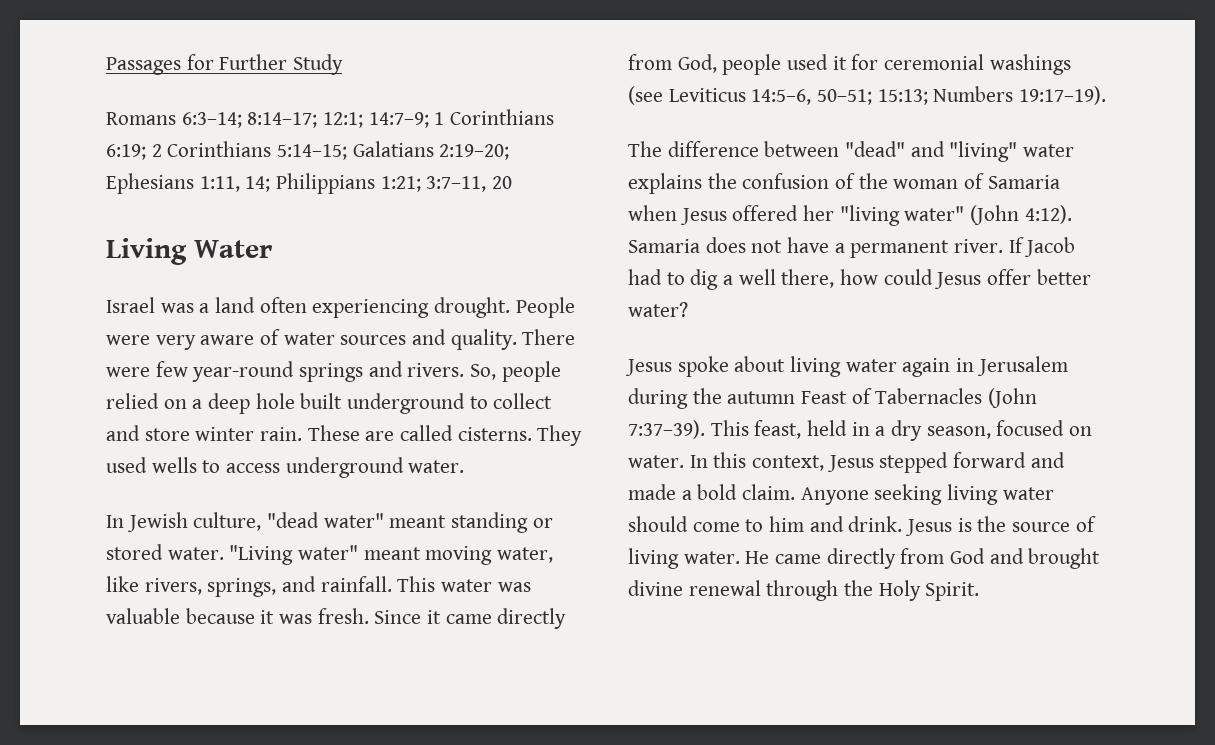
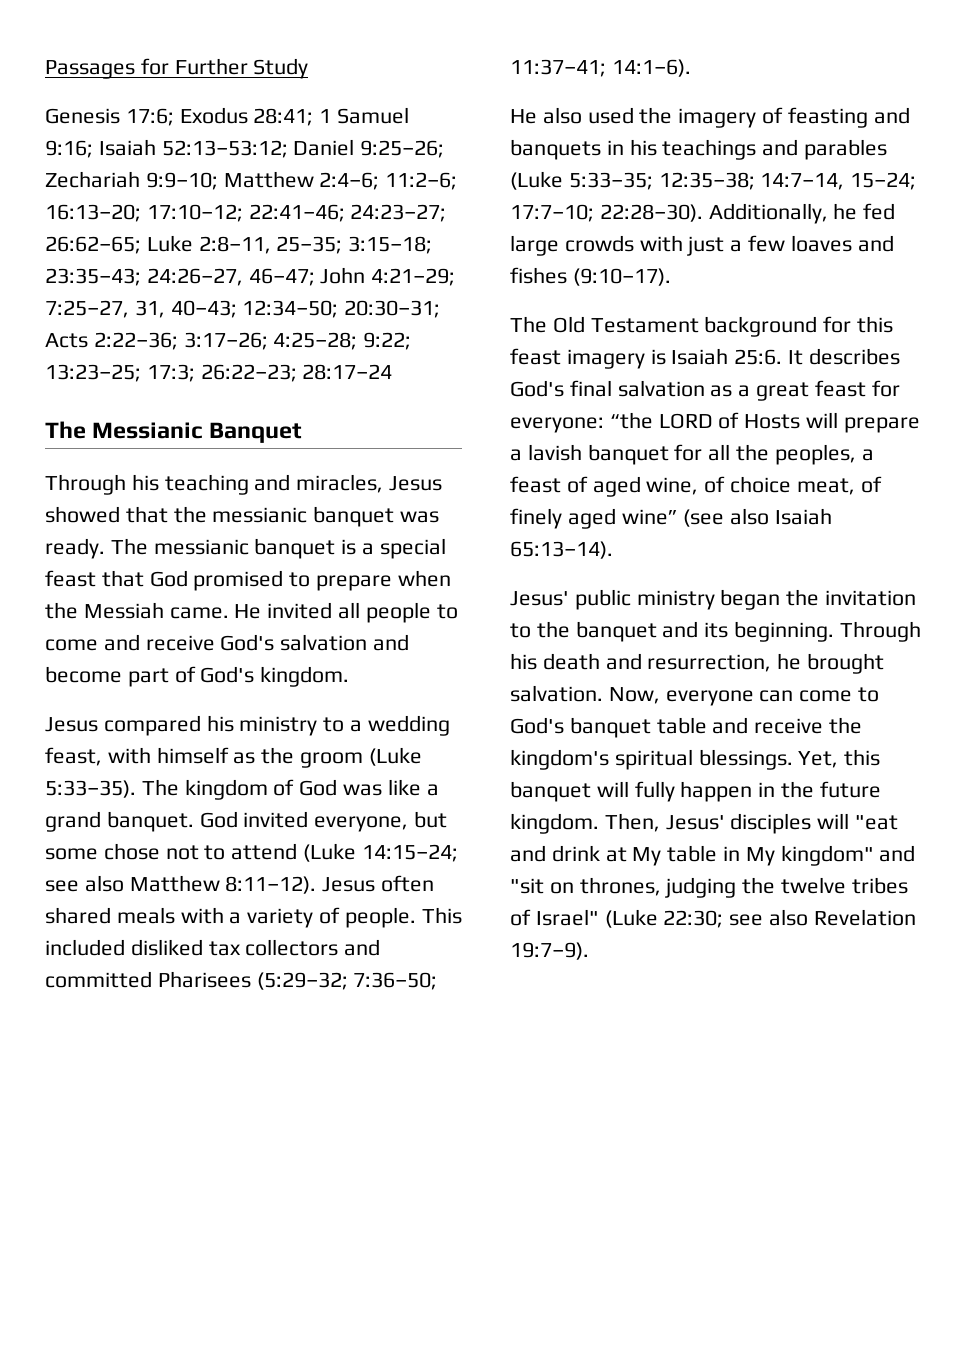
- Romans 6:3–14; 8:14–17; 12:1; 14:7–9; 1 Corinthians 6:19; 2 Corinthians 5:14–15; Galatians 2:19–20; Ephesians 1:11, 14; Philippians 1:21; 3:7–11, 20
- Living Water
- Israel was a land often experiencing drought. People were very aware of water sources and quality. There were few year-round springs and rivers. So, people relied on a deep hole built underground to collect and store winter rain. These are called cisterns. They used wells to access underground water.
- In Jewish culture, "dead water" meant standing or stored water. "Living water" meant moving water, like rivers, springs, and rainfall. This water was valuable because it was fresh. Since it came directly from God, people used it for ceremonial washings (see Leviticus 14:5–6, 50–51; 15:13; Numbers 19:17–19).
- The difference between "dead" and "living" water explains the confusion of the woman of Samaria when Jesus offered her "living water" (John 4:12). Samaria does not have a permanent river. If Jacob had to dig a well there, how could Jesus offer better water?
- Jesus spoke about living water again in Jerusalem during the autumn Feast of Tabernacles (John 7:37–39). This feast, held in a dry season, focused on water. In this context, Jesus stepped forward and made a bold claim. Anyone seeking living water should come to him and drink. Jesus is the source of living water. He came directly from God and brought divine renewal through the Holy Spirit.
+ Genesis 17:6; Exodus 28:41; 1 Samuel 9:16; Isaiah 52:13–53:12; Daniel 9:25–26; Zechariah 9:9–10; Matthew 2:4–6; 11:2–6; 16:13–20; 17:10–12; 22:41–46; 24:23–27; 26:62–65; Luke 2:8–11, 25–35; 3:15–18; 23:35–43; 24:26–27, 46–47; John 4:21–29; 7:25–27, 31, 40–43; 12:34–50; 20:30–31; Acts 2:22–36; 3:17–26; 4:25–28; 9:22; 13:23–25; 17:3; 26:22–23; 28:17–24
+ The Messianic Banquet
+ Through his teaching and miracles, Jesus showed that the messianic banquet was ready. The messianic banquet is a special feast that God promised to prepare when the Messiah came. He invited all people to come and receive God's salvation and become part of God's kingdom.
+ Jesus compared his ministry to a wedding feast, with himself as the groom (Luke 5:33–35). The kingdom of God was like a grand banquet. God invited everyone, but some chose not to attend (Luke 14:15–24; see also Matthew 8:11–12). Jesus often shared meals with a variety of people. This included disliked tax collectors and committed Pharisees (5:29–32; 7:36–50; 11:37–41; 14:1–6).
+ He also used the imagery of feasting and banquets in his teachings and parables (Luke 5:33–35; 12:35–38; 14:7–14, 15–24; 17:7–10; 22:28–30). Additionally, he fed large crowds with just a few loaves and fishes (9:10–17).
+ The Old Testament background for this feast imagery is Isaiah 25:6. It describes God's final salvation as a great feast for everyone: “the LORD of Hosts will prepare a lavish banquet for all the peoples, a feast of aged wine, of choice meat, of finely aged wine” (see also Isaiah 65:13–14).
+ Jesus' public ministry began the invitation to the banquet and its beginning. Through his death and resurrection, he brought salvation. Now, everyone can come to God's banquet table and receive the kingdom's spiritual blessings. Yet, this banquet will fully happen in the future kingdom. Then, Jesus' disciples will "eat and drink at My table in My kingdom" and "sit on thrones, judging the twelve tribes of Israel" (Luke 22:30; see also Revelation 19:7–9).

